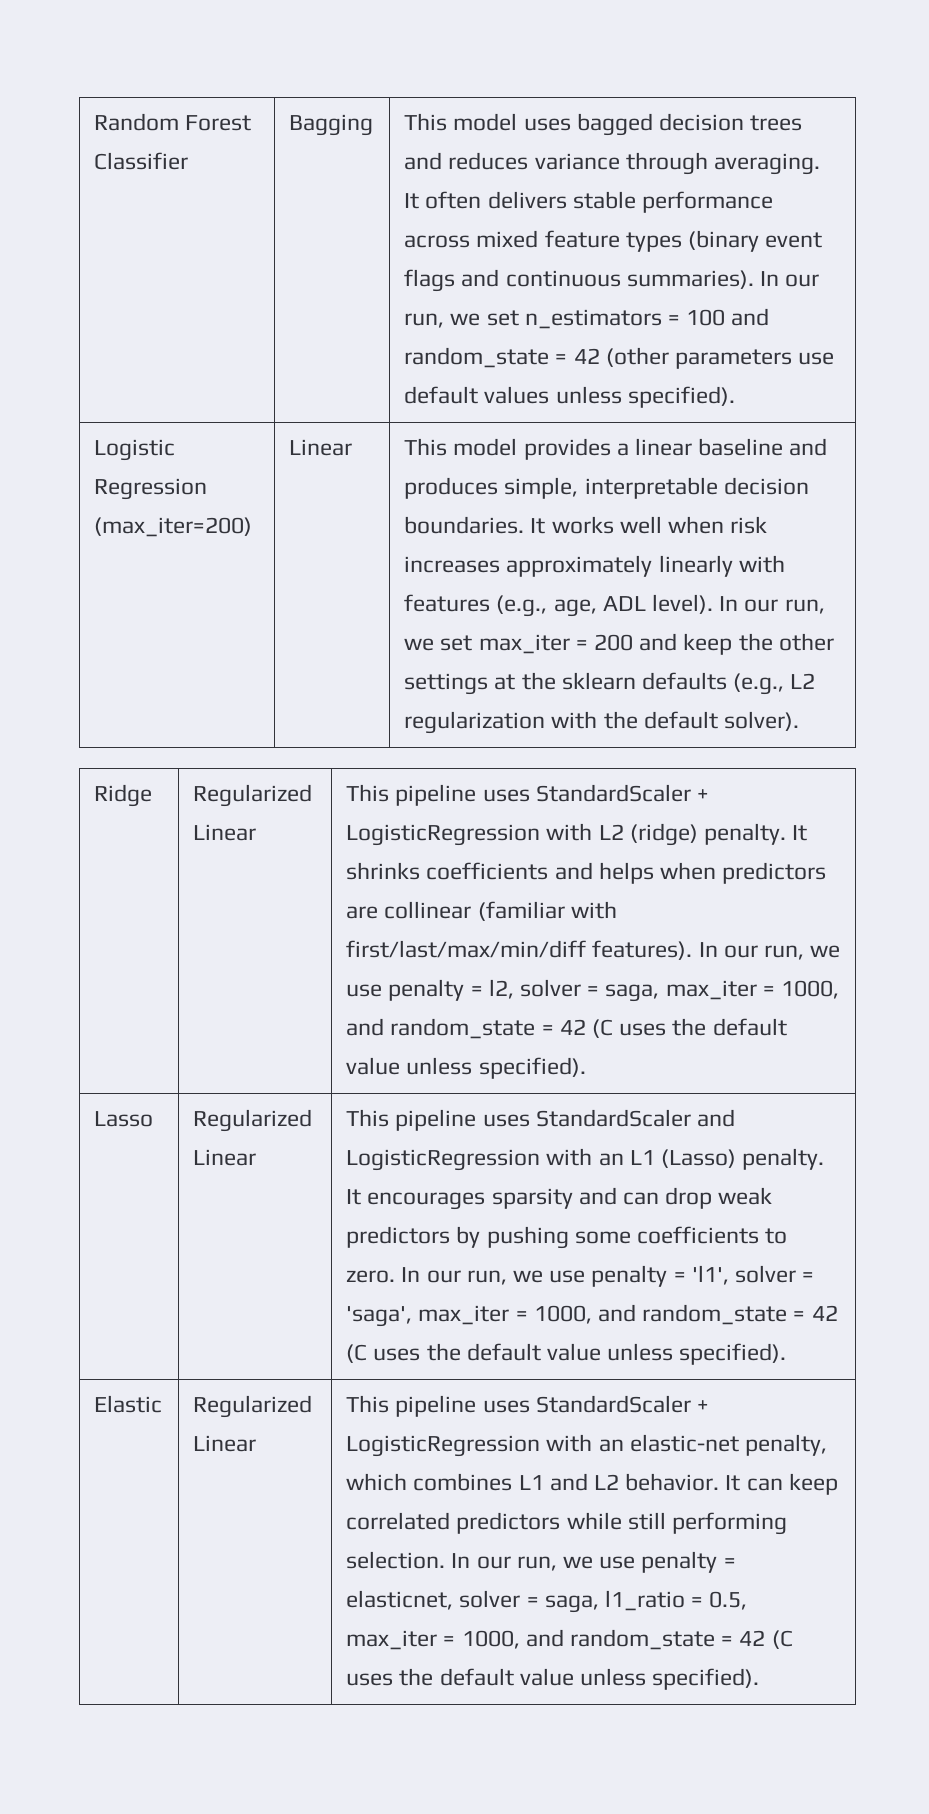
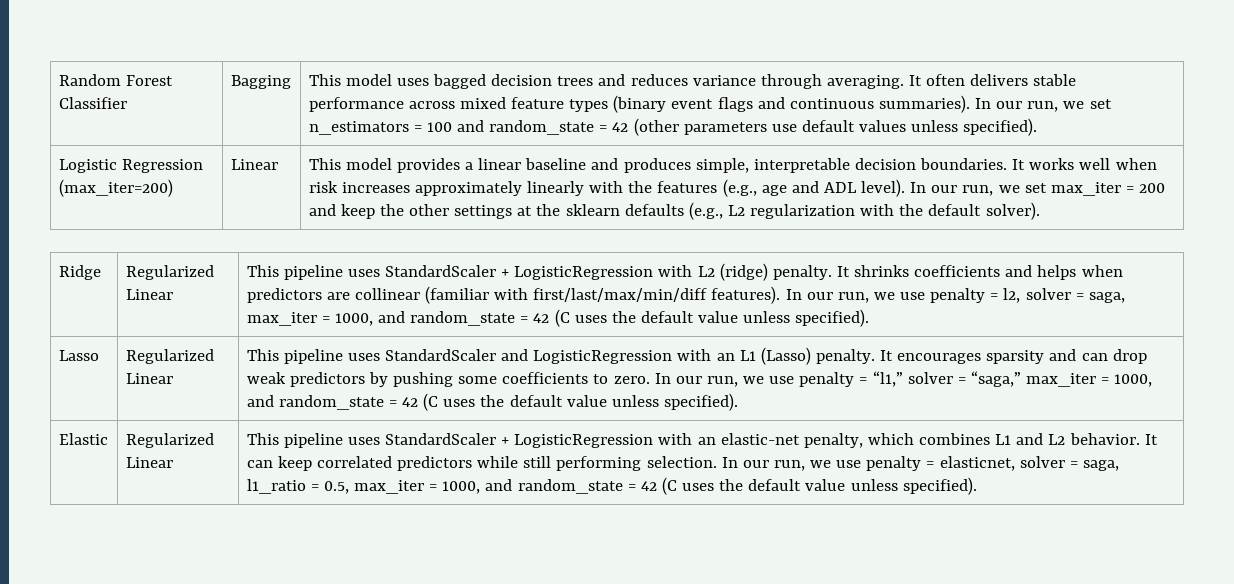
- It works well when risk increases approximately linearly with features (e.g., age, ADL level).
+ It works well when risk increases approximately linearly with the features (e.g., age and ADL level).
- In our run, we use penalty = 'l1', solver = 'saga', max_iter = 1000, and random_state = 42 (C uses the default value unless specified).
+ In our run, we use penalty = “l1,” solver = “saga,” max_iter = 1000, and random_state = 42 (C uses the default value unless specified).

